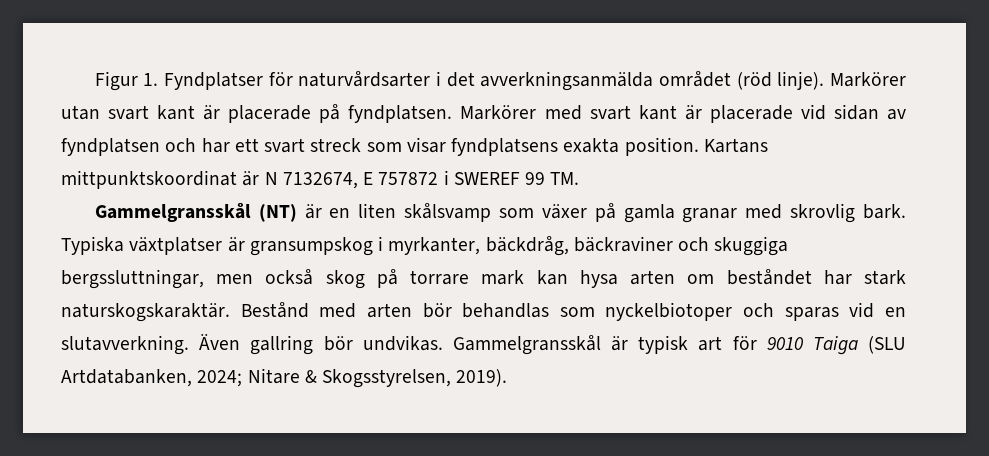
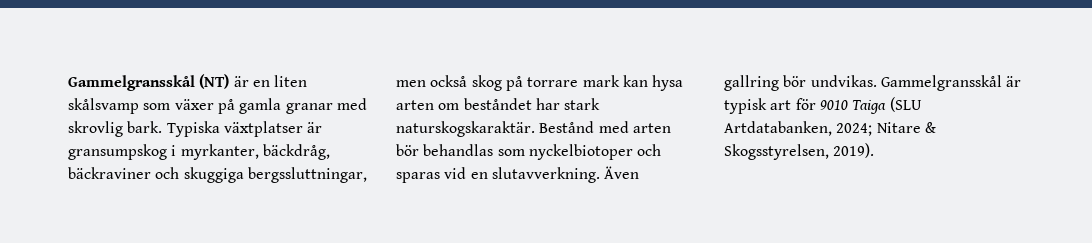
- Figur 1. Fyndplatser för naturvårdsarter i det avverkningsanmälda området (röd linje). Markörer utan svart kant är placerade på fyndplatsen. Markörer med svart kant är placerade vid sidan av fyndplatsen och har ett svart streck som visar fyndplatsens exakta position. Kartans mittpunktskoordinat är N 7132674, E 757872 i SWEREF 99 TM.

